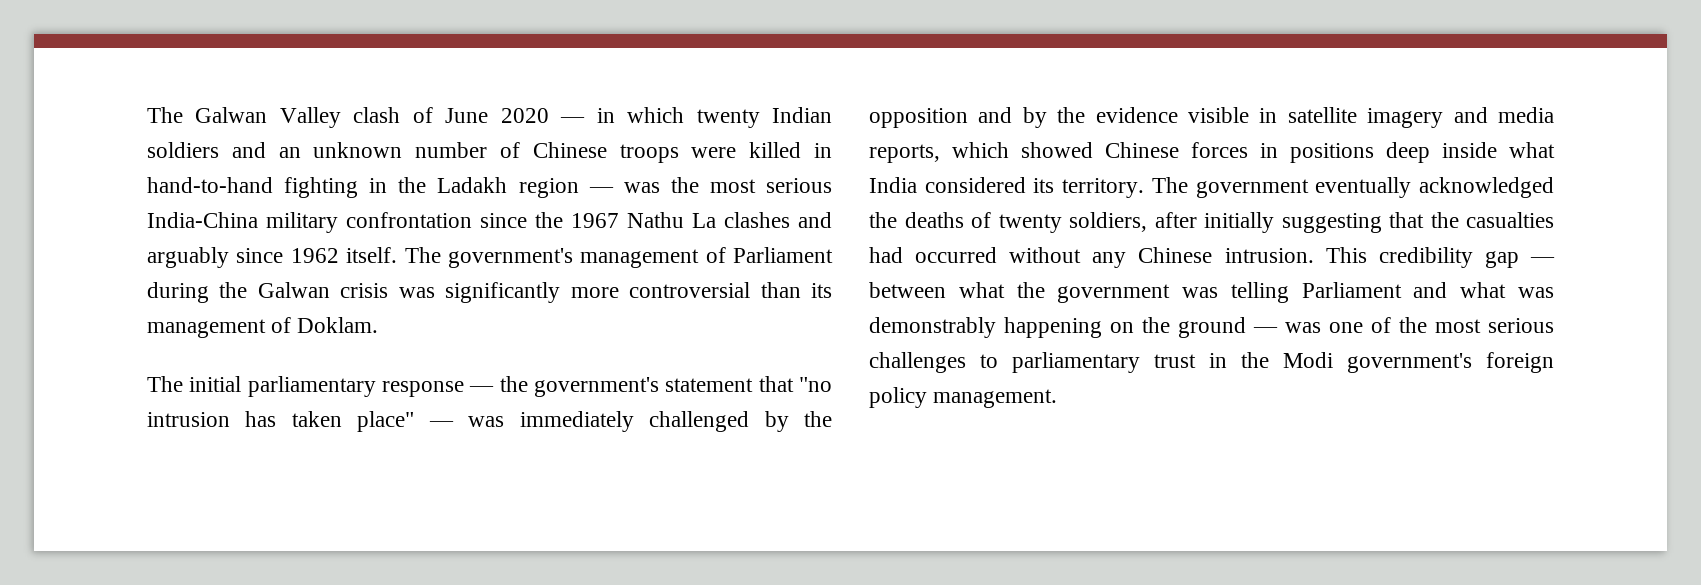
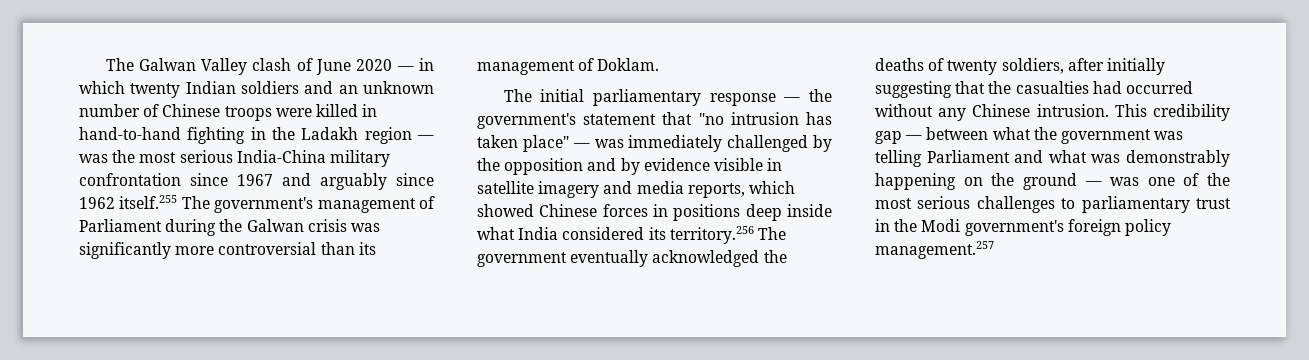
- The Galwan Valley clash of June 2020 — in which twenty Indian soldiers and an unknown number of Chinese troops were killed in hand-to-hand fighting in the Ladakh region — was the most serious India-China military confrontation since the 1967 Nathu La clashes and arguably since 1962 itself. The government's management of Parliament during the Galwan crisis was significantly more controversial than its management of Doklam.
+ The Galwan Valley clash of June 2020 — in which twenty Indian soldiers and an unknown number of Chinese troops were killed in hand-to-hand fighting in the Ladakh region — was the most serious India-China military confrontation since 1967 and arguably since 1962 itself.255 The government's management of Parliament during the Galwan crisis was significantly more controversial than its management of Doklam.
- The initial parliamentary response — the government's statement that "no intrusion has taken place" — was immediately challenged by the opposition and by the evidence visible in satellite imagery and media reports, which showed Chinese forces in positions deep inside what India considered its territory. The government eventually acknowledged the deaths of twenty soldiers, after initially suggesting that the casualties had occurred without any Chinese intrusion.
+ The initial parliamentary response — the government's statement that "no intrusion has taken place" — was immediately challenged by the opposition and by evidence visible in satellite imagery and media reports, which showed Chinese forces in positions deep inside what India considered its territory.256 The government eventually acknowledged the deaths of twenty soldiers, after initially suggesting that the casualties had occurred without any Chinese intrusion.
- This credibility gap — between what the government was telling Parliament and what was demonstrably happening on the ground — was one of the most serious challenges to parliamentary trust in the Modi government's foreign policy management.
+ This credibility gap — between what the government was telling Parliament and what was demonstrably happening on the ground — was one of the most serious challenges to parliamentary trust in the Modi government's foreign policy management.257

